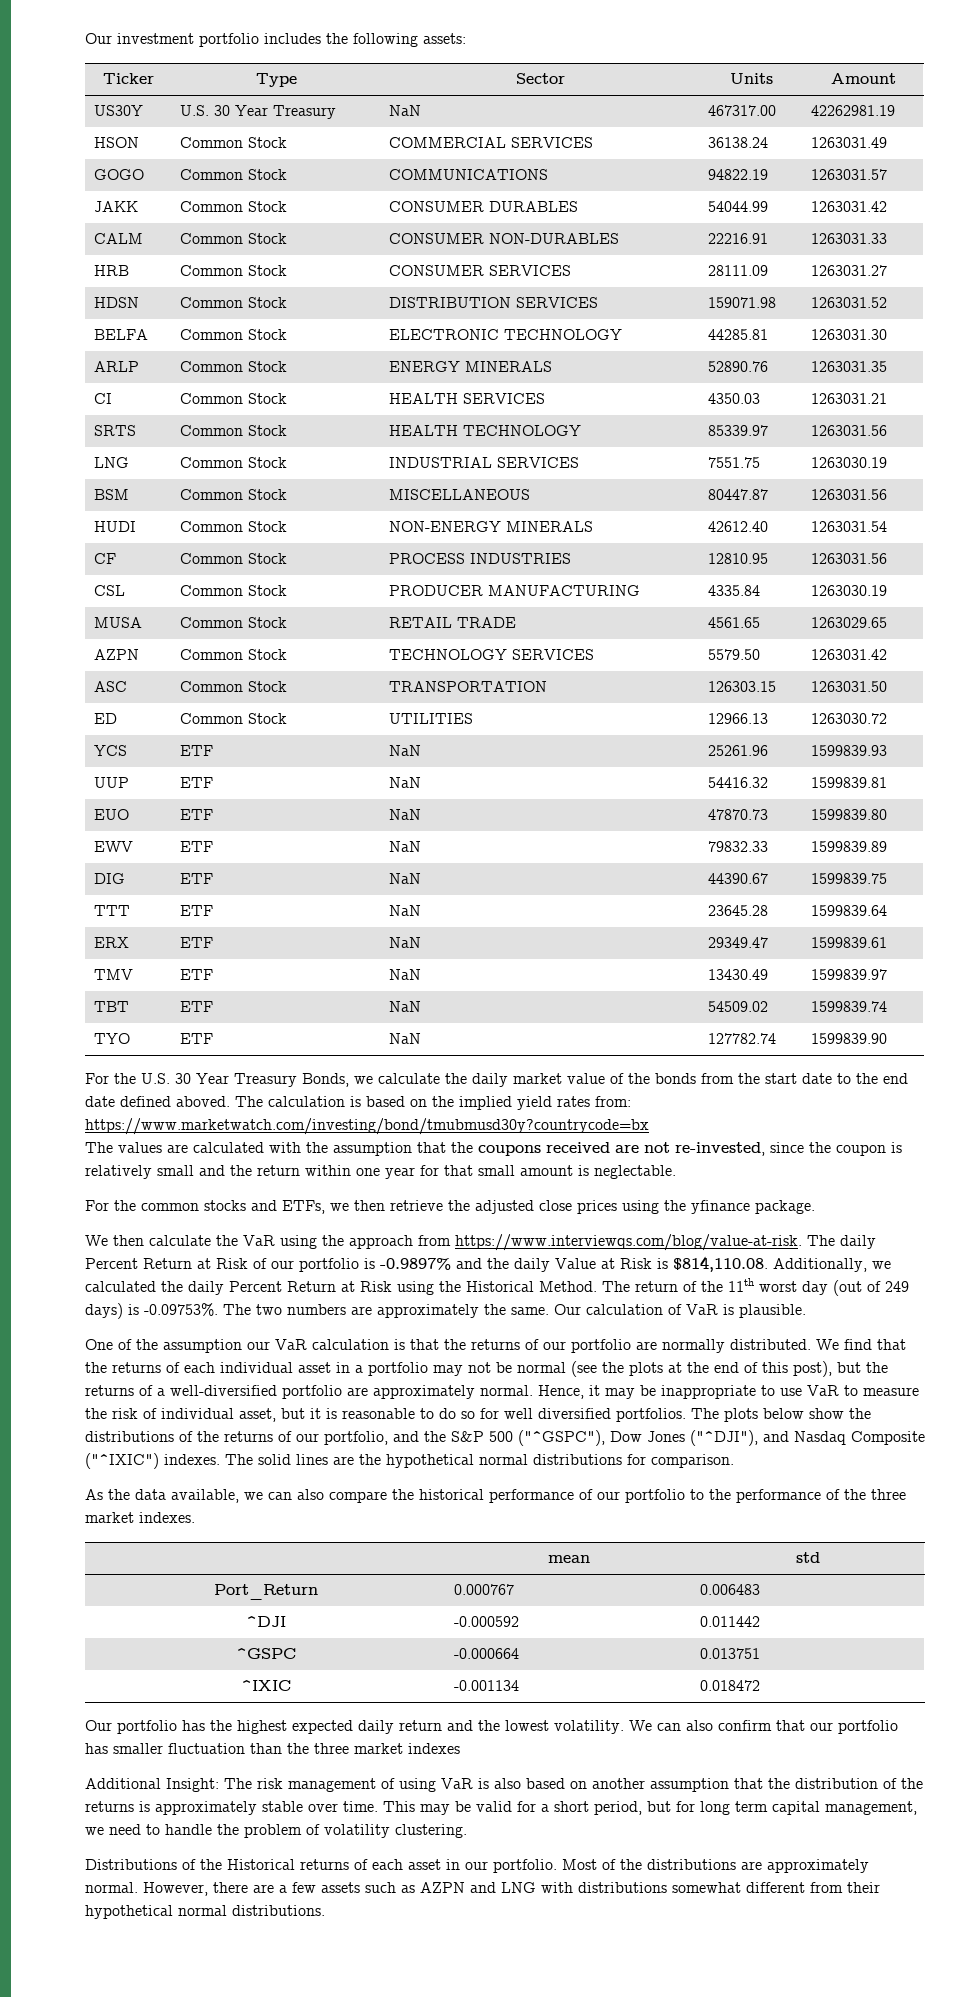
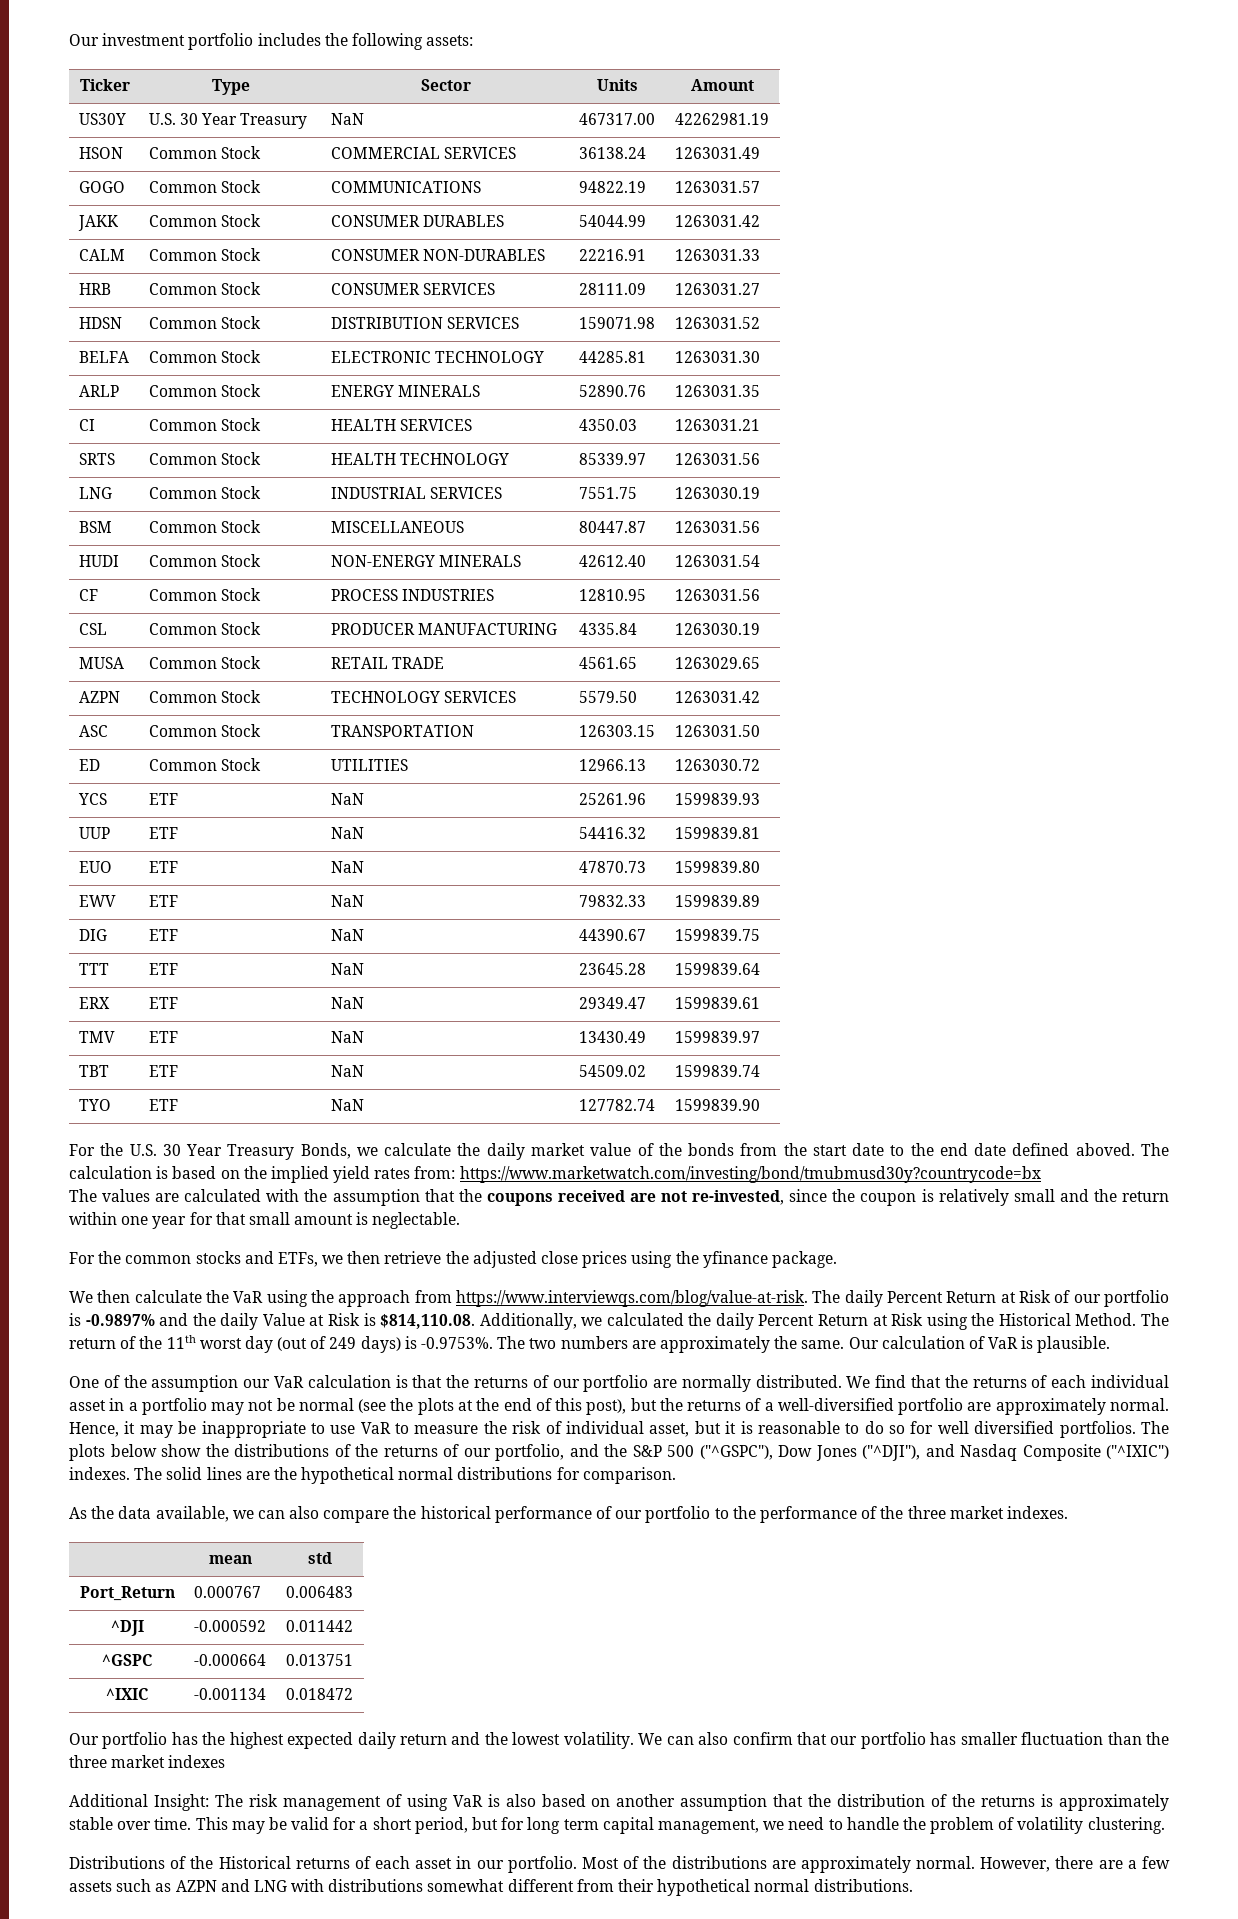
- The return of the 11th worst day (out of 249 days) is -0.09753%. The two numbers are approximately the same.
+ The return of the 11th worst day (out of 249 days) is -0.9753%. The two numbers are approximately the same.

